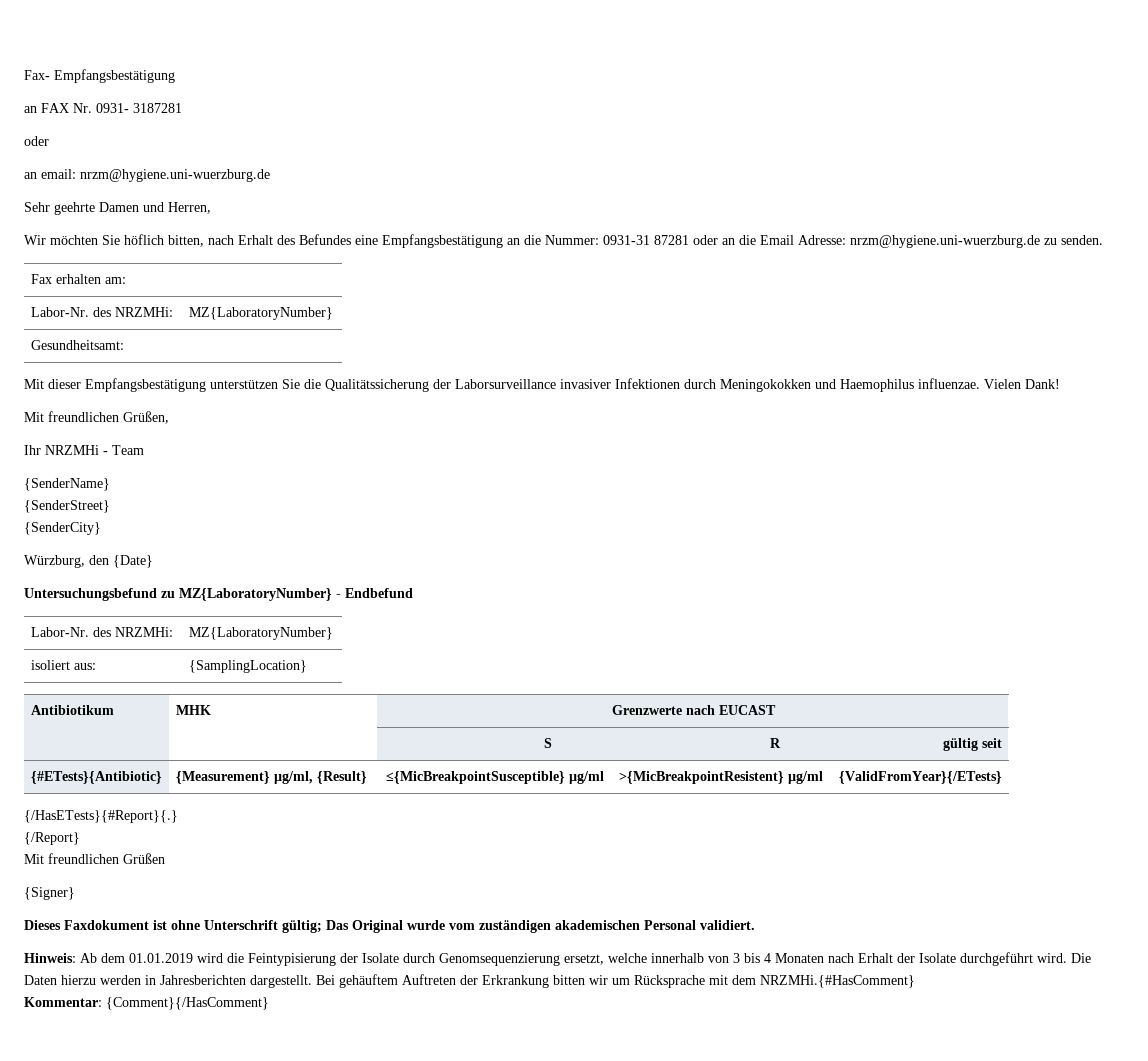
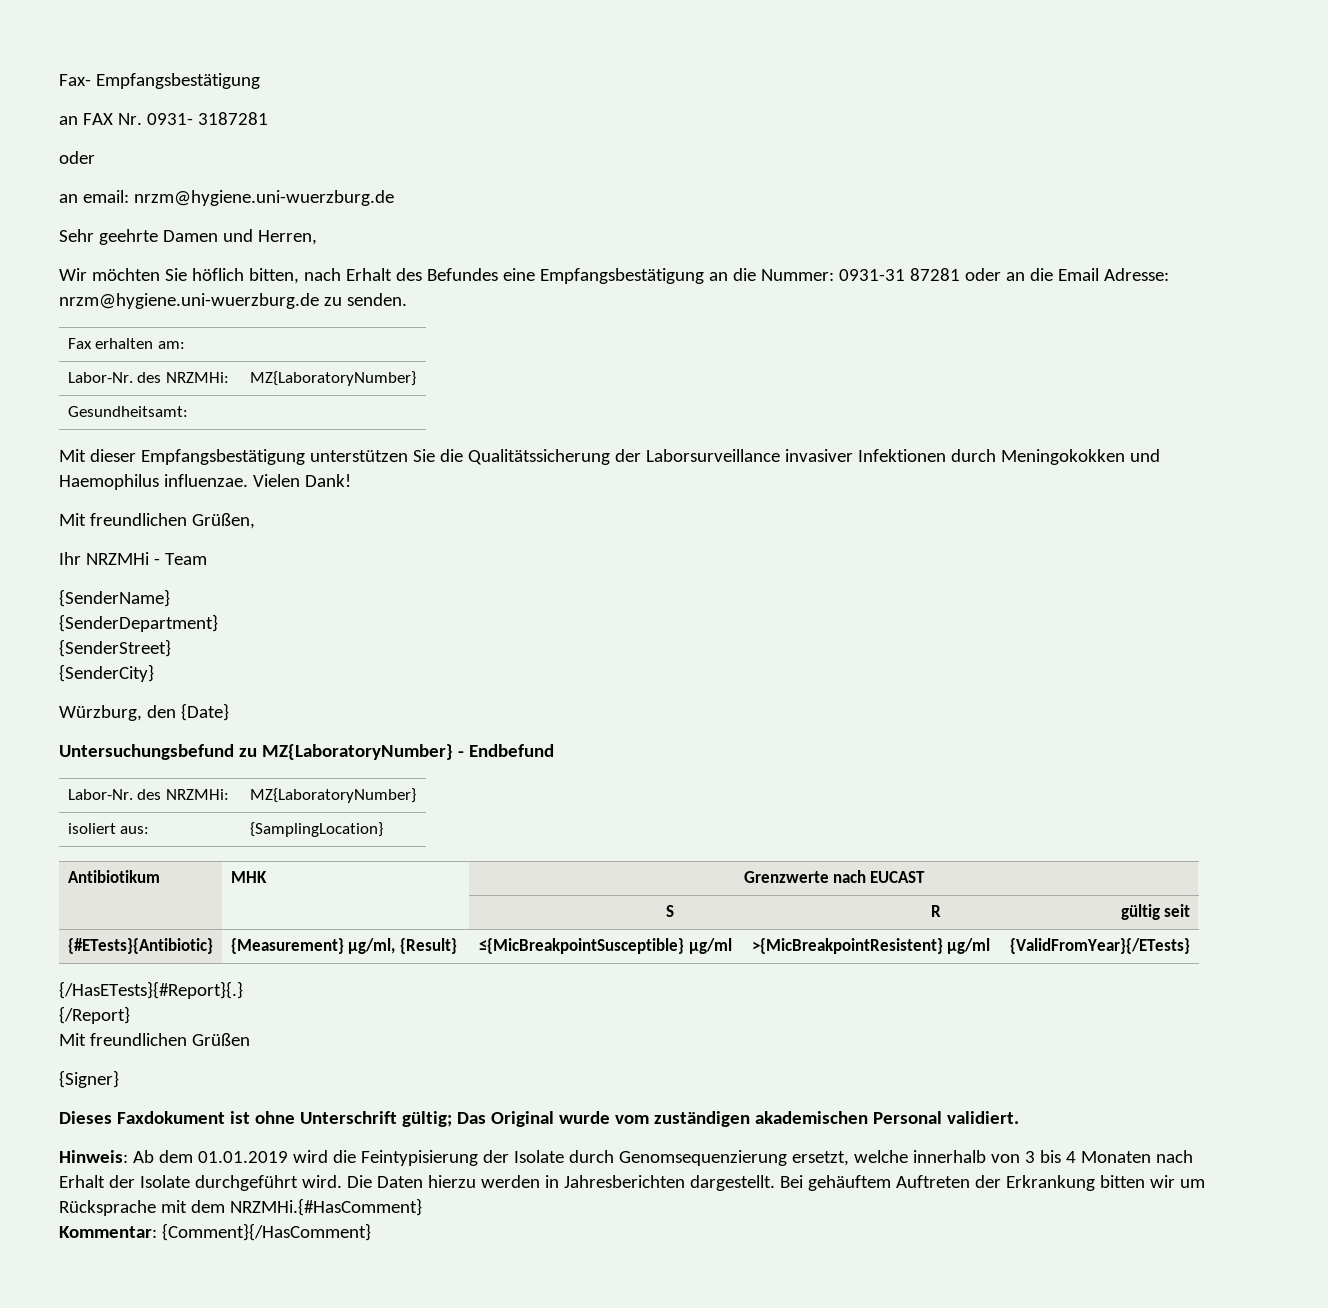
+ {SenderDepartment}

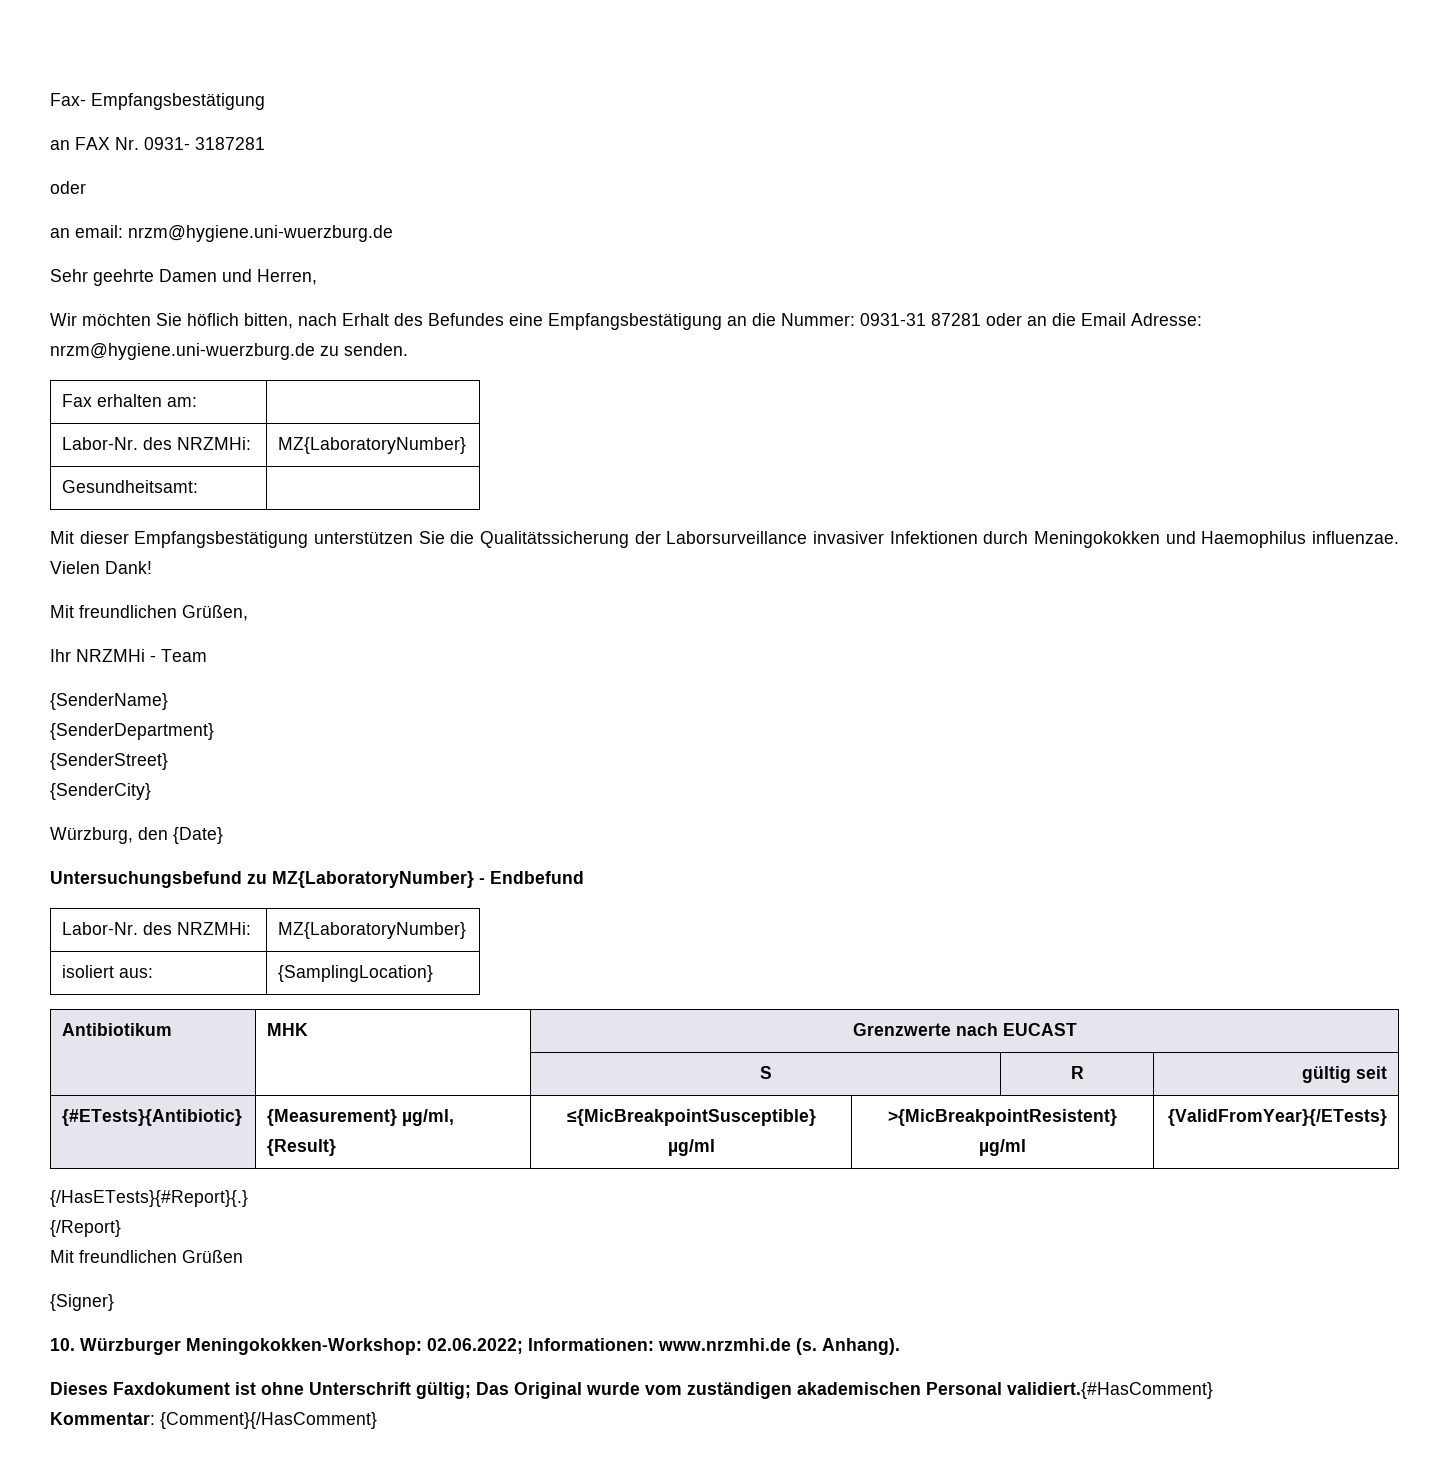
+ 10. Würzburger Meningokokken-Workshop: 02.06.2022; Informationen: www.nrzmhi.de (s. Anhang).
- Dieses Faxdokument ist ohne Unterschrift gültig; Das Original wurde vom zuständigen akademischen Personal validiert.
- Hinweis: Ab dem 01.01.2019 wird die Feintypisierung der Isolate durch Genomsequenzierung ersetzt, welche innerhalb von 3 bis 4 Monaten nach Erhalt der Isolate durchgeführt wird. Die Daten hierzu werden in Jahresberichten dargestellt. Bei gehäuftem Auftreten der Erkrankung bitten wir um Rücksprache mit dem NRZMHi.{#HasComment}
+ Dieses Faxdokument ist ohne Unterschrift gültig; Das Original wurde vom zuständigen akademischen Personal validiert.{#HasComment}

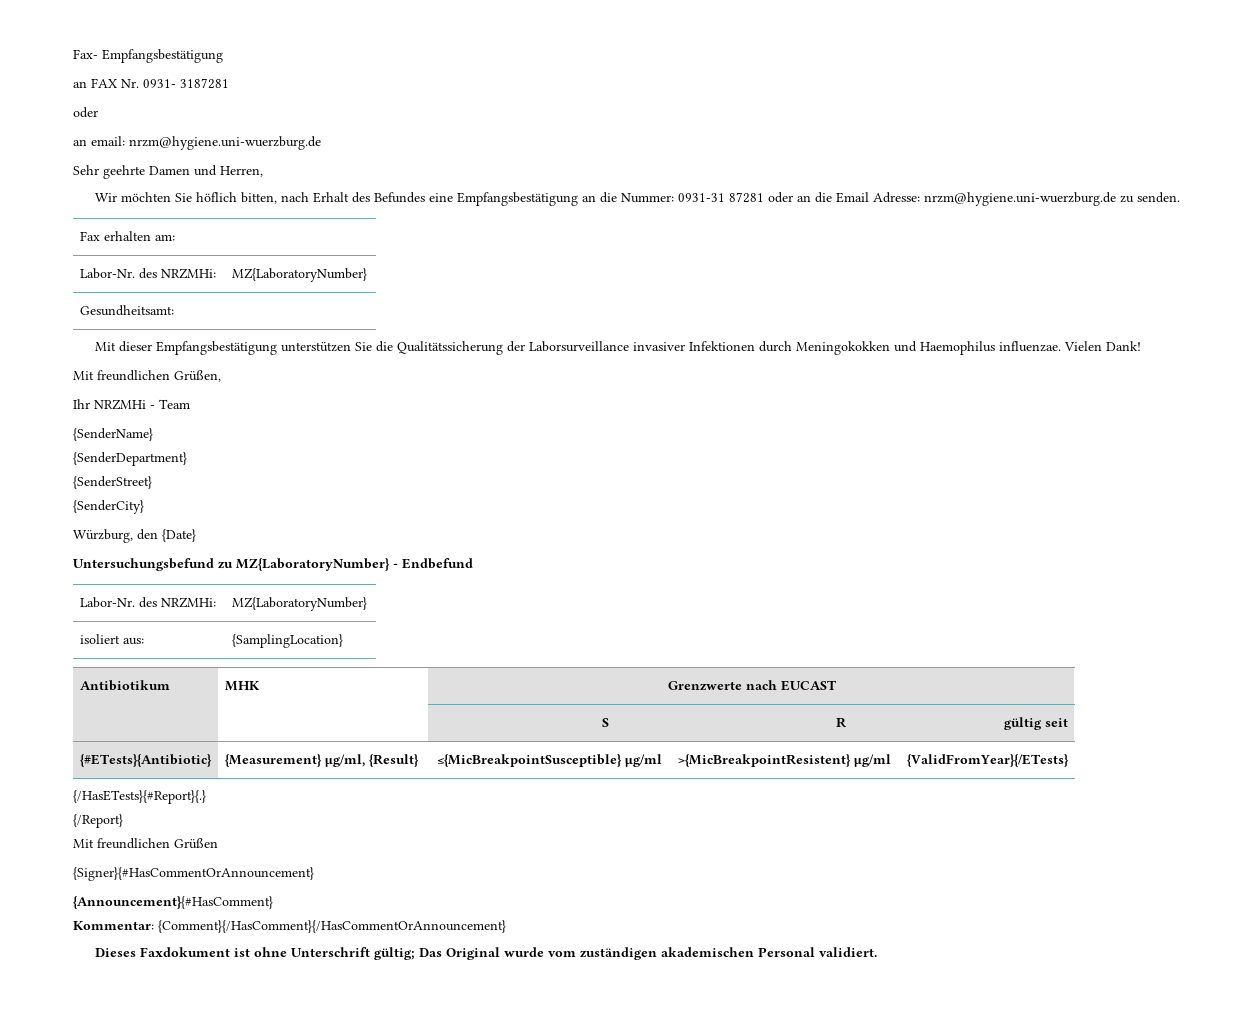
- {Signer}
- 10. Würzburger Meningokokken-Workshop: 02.06.2022; Informationen: www.nrzmhi.de (s. Anhang).
+ {Signer}{#HasCommentOrAnnouncement}
+ {Announcement}{#HasComment}
+ Kommentar: {Comment}{/HasComment}{/HasCommentOrAnnouncement}
- Dieses Faxdokument ist ohne Unterschrift gültig; Das Original wurde vom zuständigen akademischen Personal validiert.{#HasComment}
- Kommentar: {Comment}{/HasComment}
+ Dieses Faxdokument ist ohne Unterschrift gültig; Das Original wurde vom zuständigen akademischen Personal validiert.

